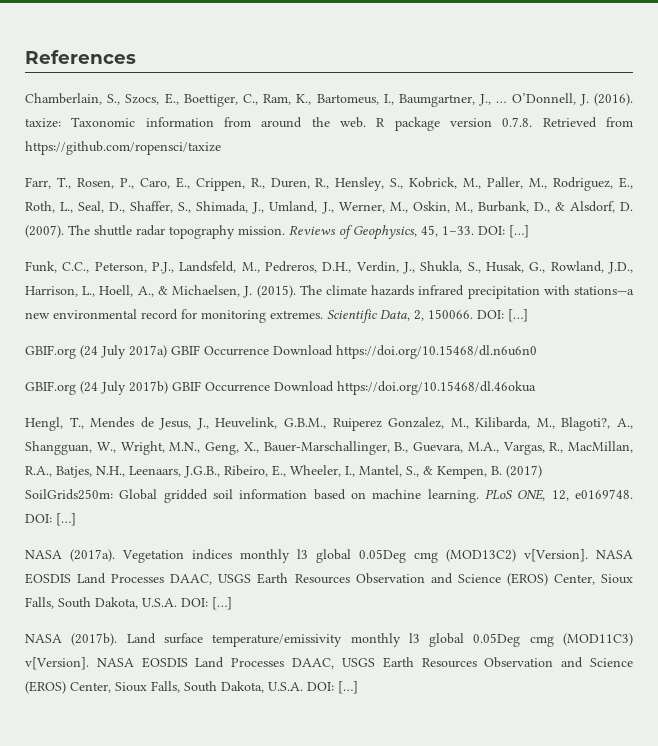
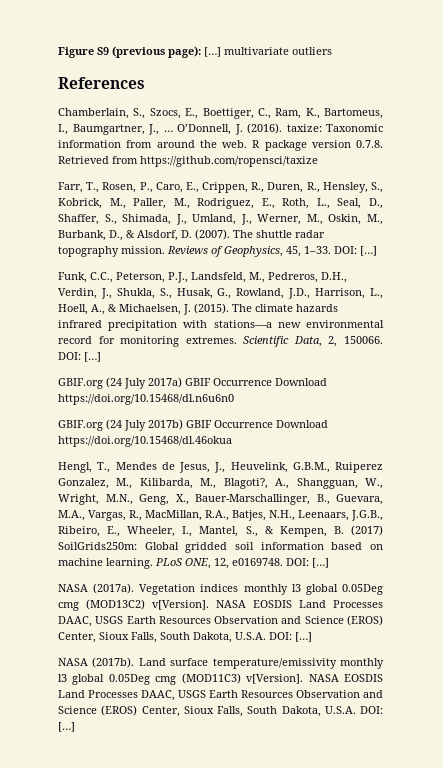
+ Figure S9 (previous page): […] multivariate outliers

